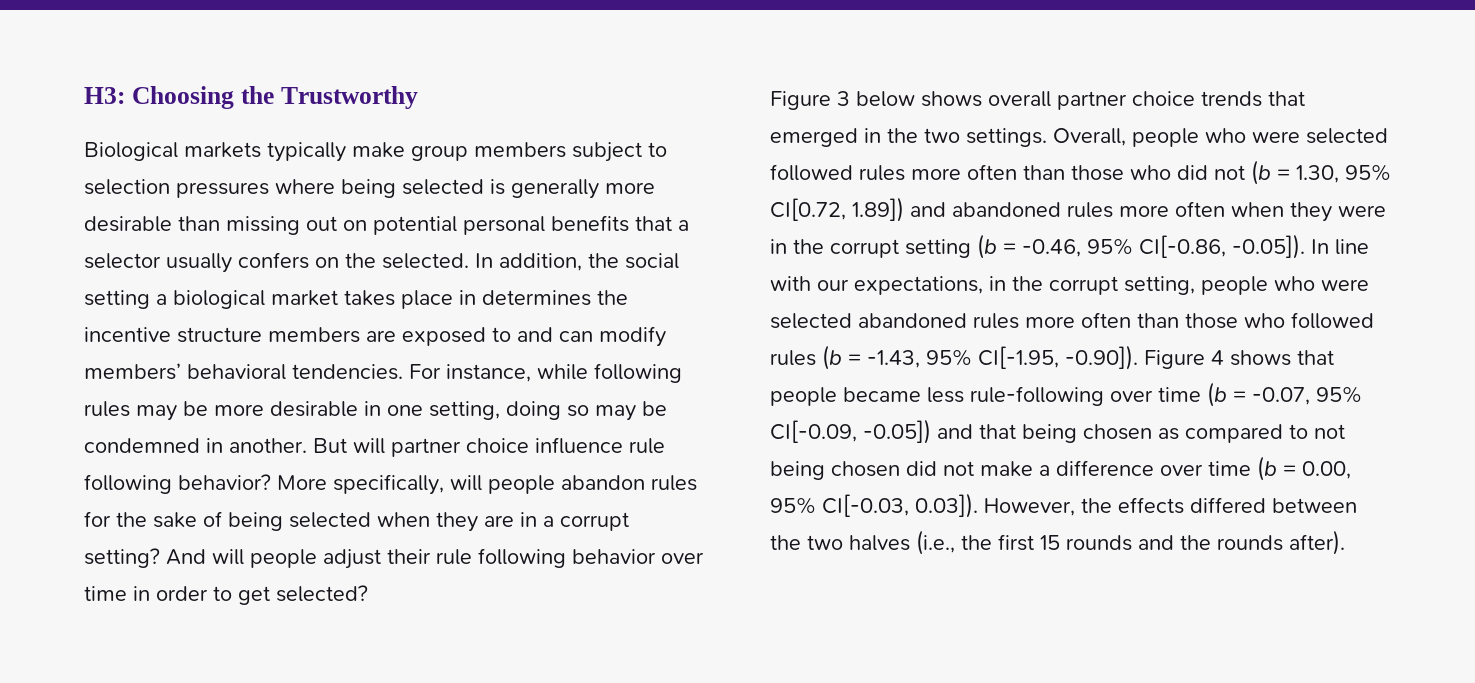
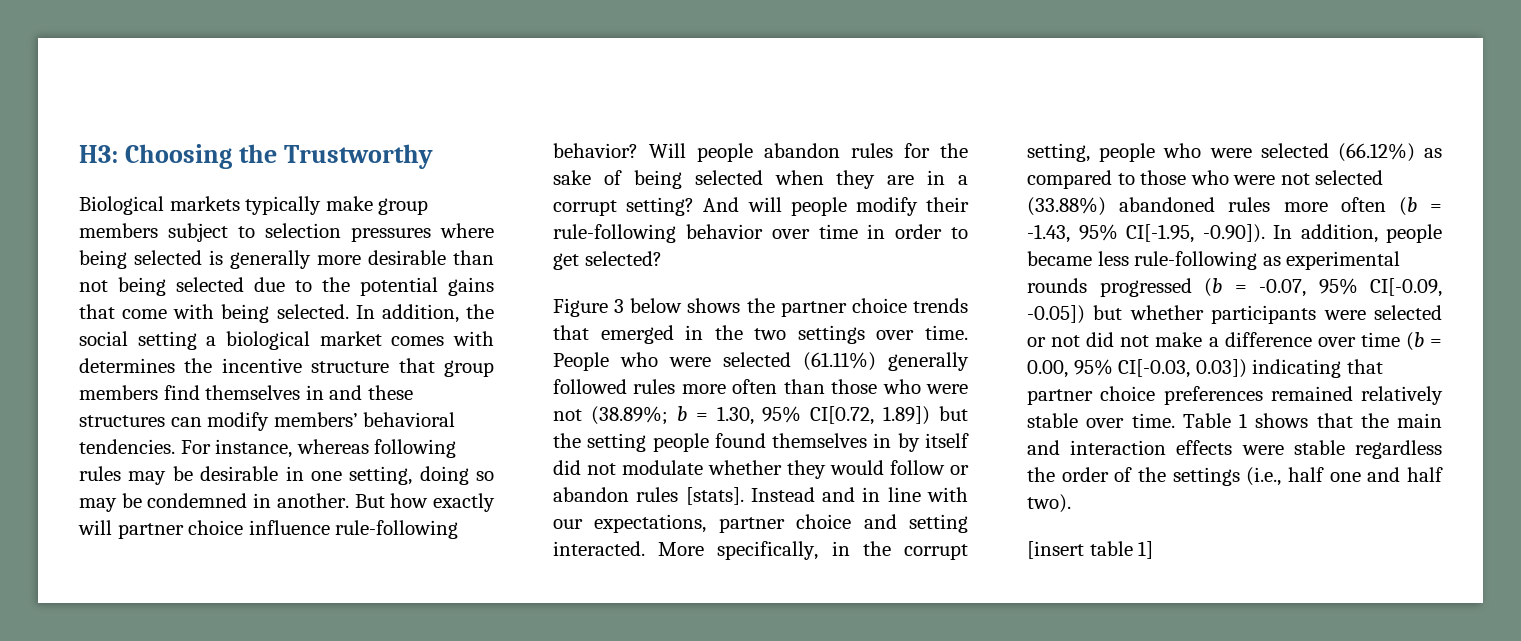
- Biological markets typically make group members subject to selection pressures where being selected is generally more desirable than missing out on potential personal benefits that a selector usually confers on the selected.
+ Biological markets typically make group members subject to selection pressures where being selected is generally more desirable than not being selected due to the potential gains that come with being selected.
- In addition, the social setting a biological market takes place in determines the incentive structure members are exposed to and can modify members’ behavioral tendencies.
+ In addition, the social setting a biological market comes with determines the incentive structure that group members find themselves in and these structures can modify members’ behavioral tendencies.
- For instance, while following rules may be more desirable in one setting, doing so may be condemned in another.
+ For instance, whereas following rules may be desirable in one setting, doing so may be condemned in another.
- But will partner choice influence rule following behavior? More specifically, will people abandon rules for the sake of being selected when they are in a corrupt setting?
+ But how exactly will partner choice influence rule-following behavior? Will people abandon rules for the sake of being selected when they are in a corrupt setting?
- And will people adjust their rule following behavior over time in order to get selected?
+ And will people modify their rule-following behavior over time in order to get selected?
- Figure 3 below shows overall partner choice trends that emerged in the two settings. Overall, people who were selected followed rules more often than those who did not (b = 1.30, 95% CI[0.72, 1.89]) and abandoned rules more often when they were in the corrupt setting (b = -0.46, 95% CI[-0.86, -0.05]). In line with our expectations, in the corrupt setting, people who were selected abandoned rules more often than those who followed rules (b = -1.43, 95% CI[-1.95, -0.90]). Figure 4 shows that people became less rule-following over time (b = -0.07, 95% CI[-0.09, -0.05]) and that being chosen as compared to not being chosen did not make a difference over time (b = 0.00, 95% CI[-0.03, 0.03]). However, the effects differed between the two halves (i.e., the first 15 rounds and the rounds after).
+ Figure 3 below shows the partner choice trends that emerged in the two settings over time. People who were selected (61.11%) generally followed rules more often than those who were not (38.89%; b = 1.30, 95% CI[0.72, 1.89]) but the setting people found themselves in by itself did not modulate whether they would follow or abandon rules [stats]. Instead and in line with our expectations, partner choice and setting interacted. More specifically, in the corrupt setting, people who were selected (66.12%) as compared to those who were not selected (33.88%) abandoned rules more often (b = -1.43, 95% CI[-1.95, -0.90]). In addition, people became less rule-following as experimental rounds progressed (b = -0.07, 95% CI[-0.09, -0.05]) but whether participants were selected or not did not make a difference over time (b = 0.00, 95% CI[-0.03, 0.03]) indicating that partner choice preferences remained relatively stable over time. Table 1 shows that the main and interaction effects were stable regardless the order of the settings (i.e., half one and half two).
+ [insert table 1]

